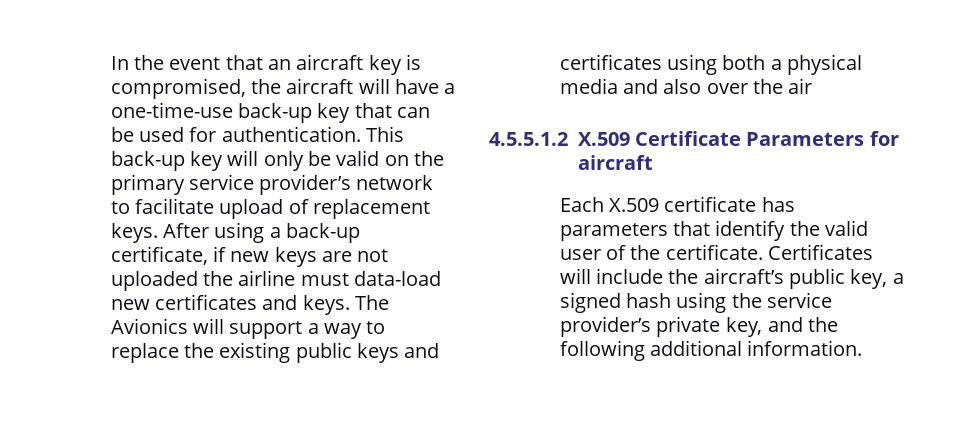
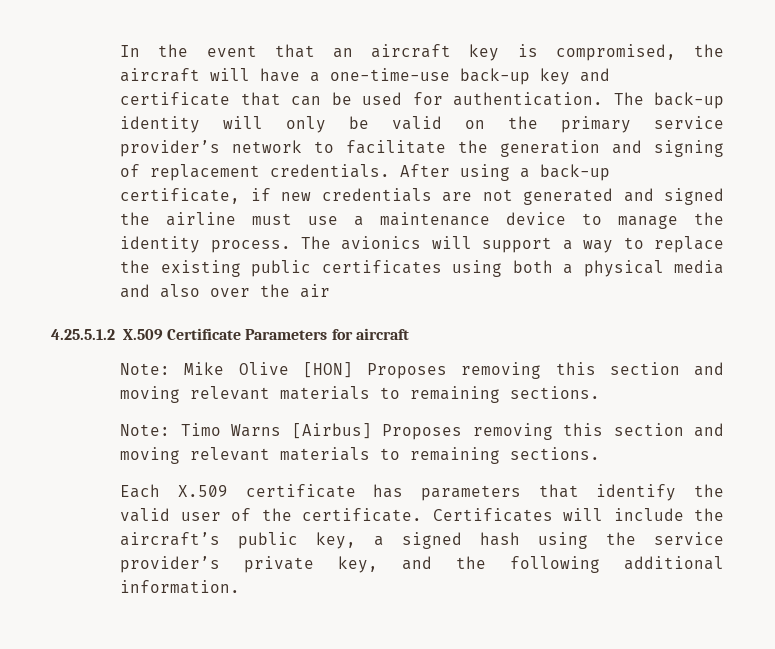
- In the event that an aircraft key is compromised, the aircraft will have a one-time-use back-up key that can be used for authentication.
+ In the event that an aircraft key is compromised, the aircraft will have a one-time-use back-up key and certificate that can be used for authentication.
- This back-up key will only be valid on the primary service provider’s network to facilitate upload of replacement keys.
+ The back-up identity will only be valid on the primary service provider’s network to facilitate the generation and signing of replacement credentials.
- After using a back-up certificate, if new keys are not uploaded the airline must data-load new certificates and keys. The Avionics will support a way to replace the existing public keys and certificates using both a physical media and also over the air
+ After using a back-up certificate, if new credentials are not generated and signed the airline must use a maintenance device to manage the identity process. The avionics will support a way to replace the existing public certificates using both a physical media and also over the air
- 4.5.5.1.2 X.509 Certificate Parameters for aircraft
+ 4.25.5.1.2 X.509 Certificate Parameters for aircraft
+ Note: Mike Olive [HON] Proposes removing this section and moving relevant materials to remaining sections.
+ Note: Timo Warns [Airbus] Proposes removing this section and moving relevant materials to remaining sections.

